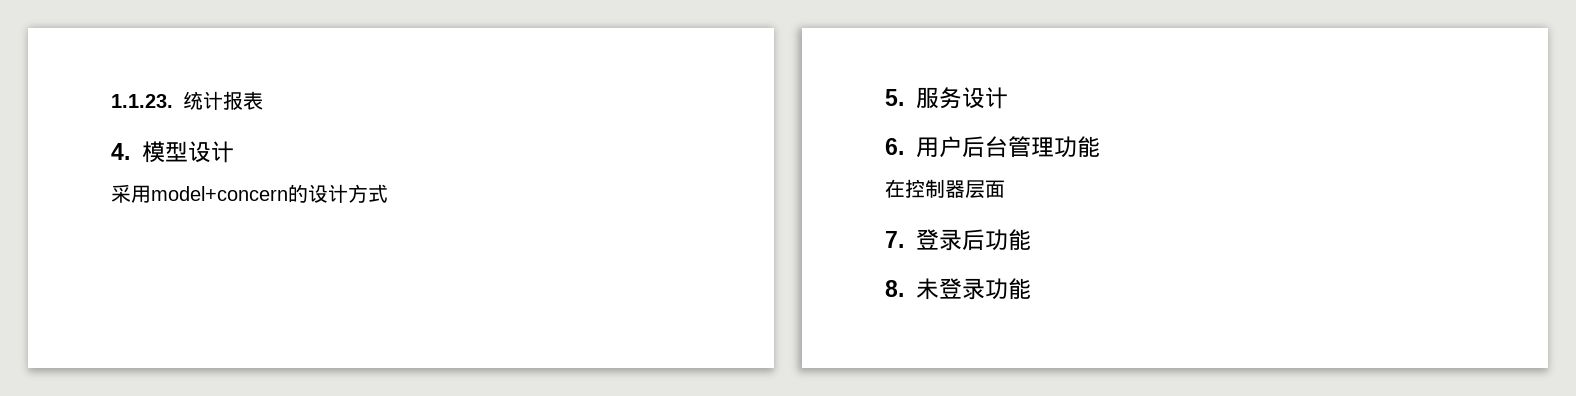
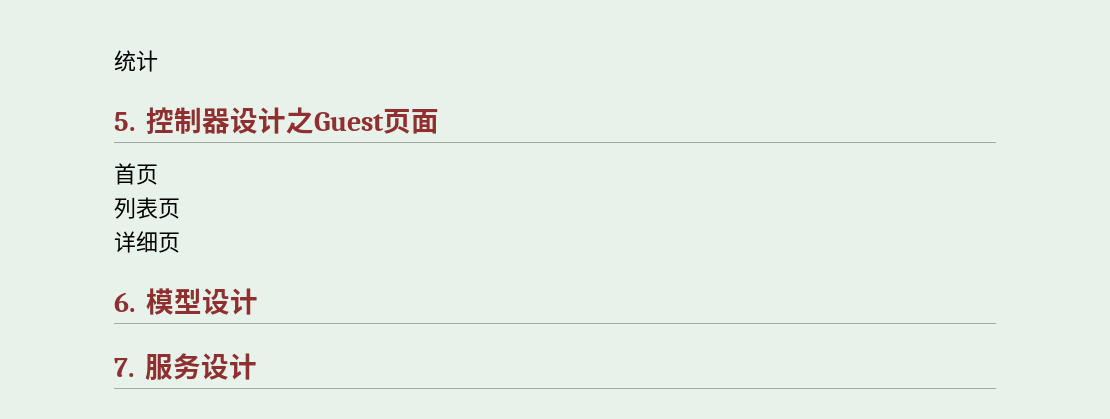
- 1.1.23.统计报表
- 4.模型设计
- 采用model+concern的设计方式
- 5.服务设计
- 6.用户后台管理功能
- 在控制器层面
- 7.登录后功能
- 8.未登录功能
+ 统计
+ 5.控制器设计之Guest页面
+ 首页
+ 列表页
+ 详细页
+ 6.模型设计
+ 7.服务设计

